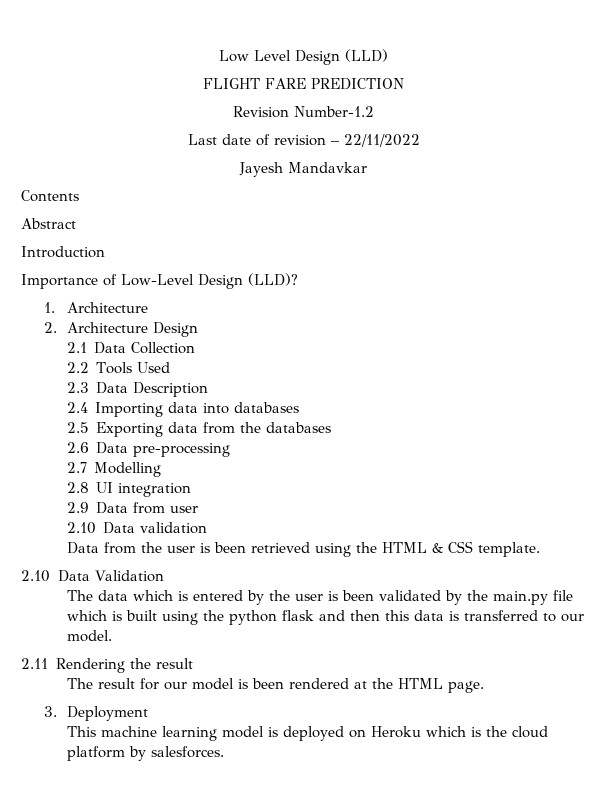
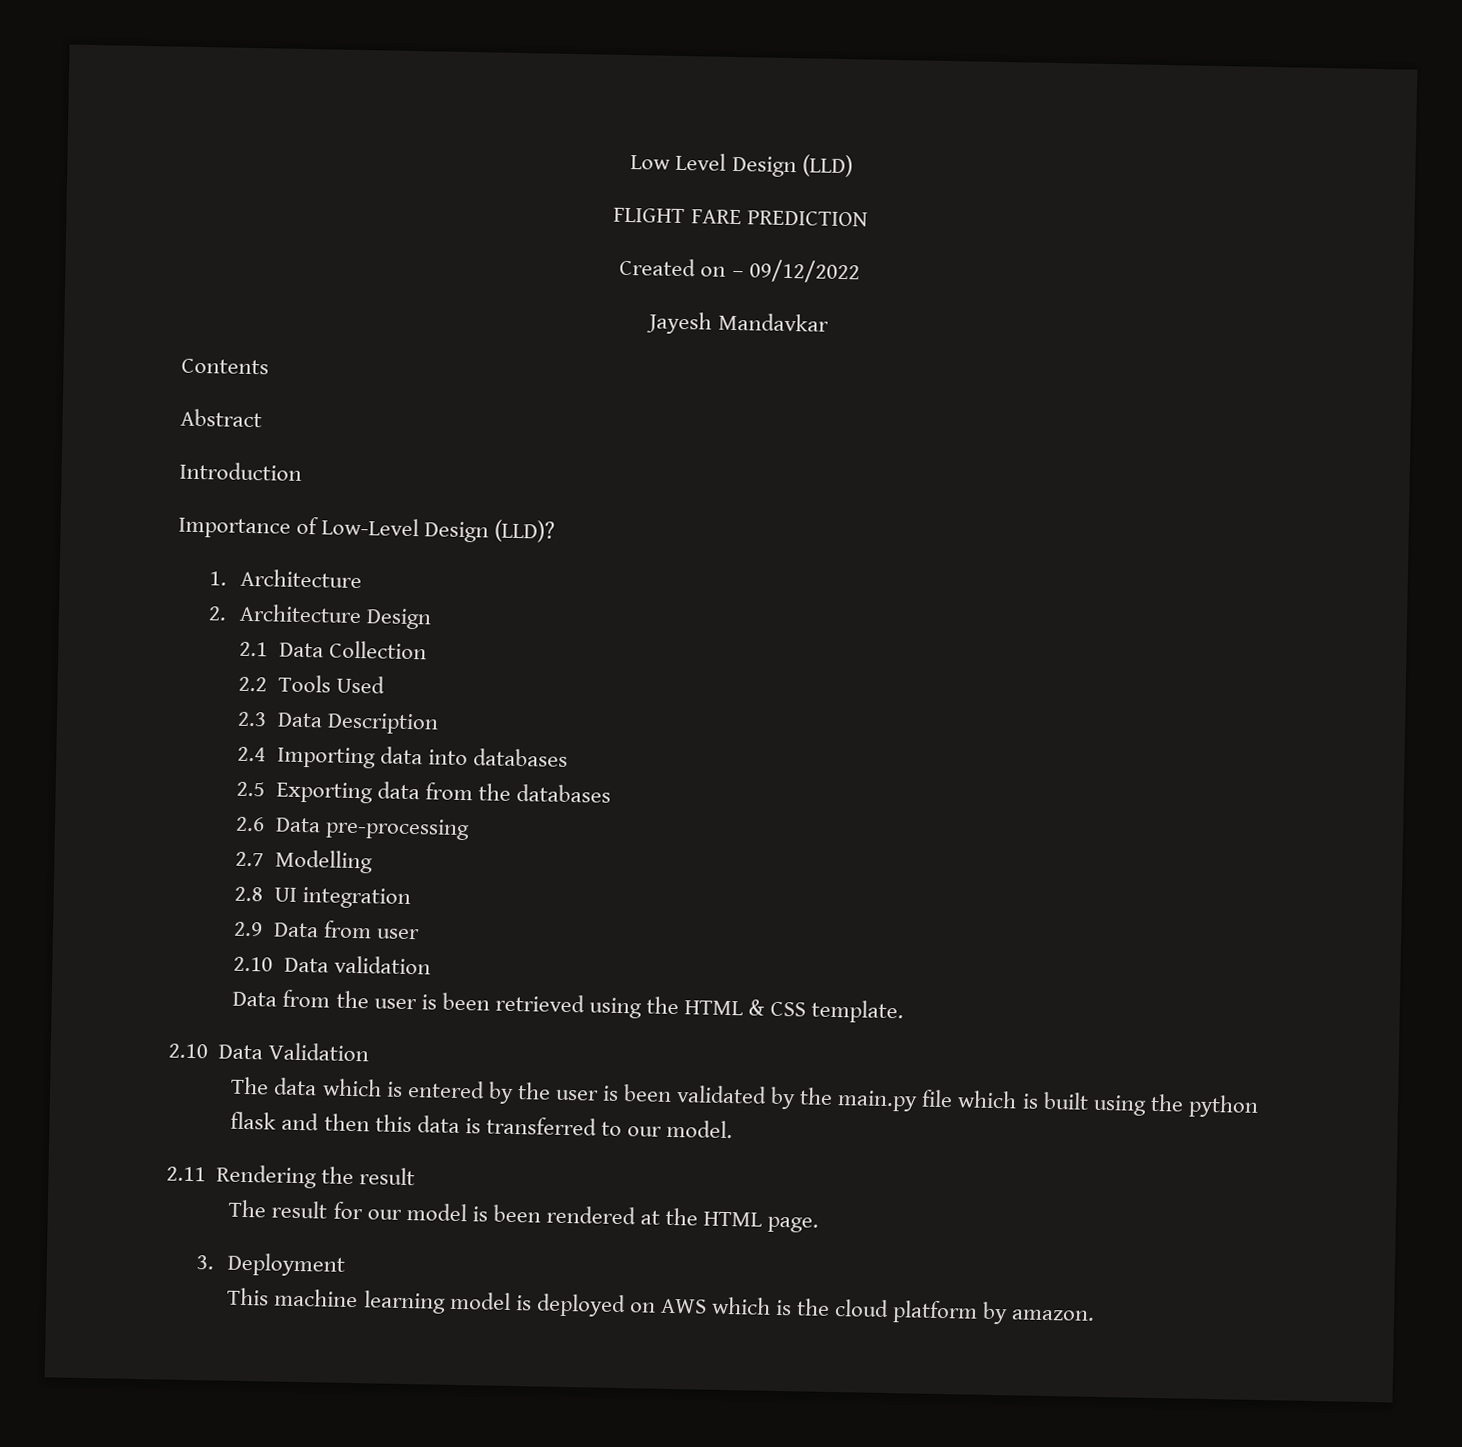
- Revision Number-1.2
- Last date of revision – 22/11/2022
+ Created on – 09/12/2022
- This machine learning model is deployed on Heroku which is the cloud platform by salesforces.
+ This machine learning model is deployed on AWS which is the cloud platform by amazon.

